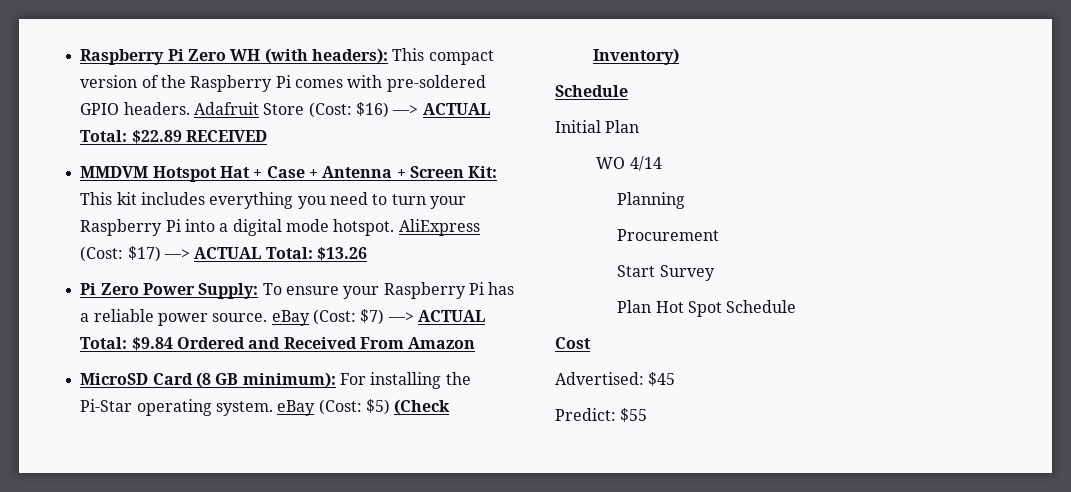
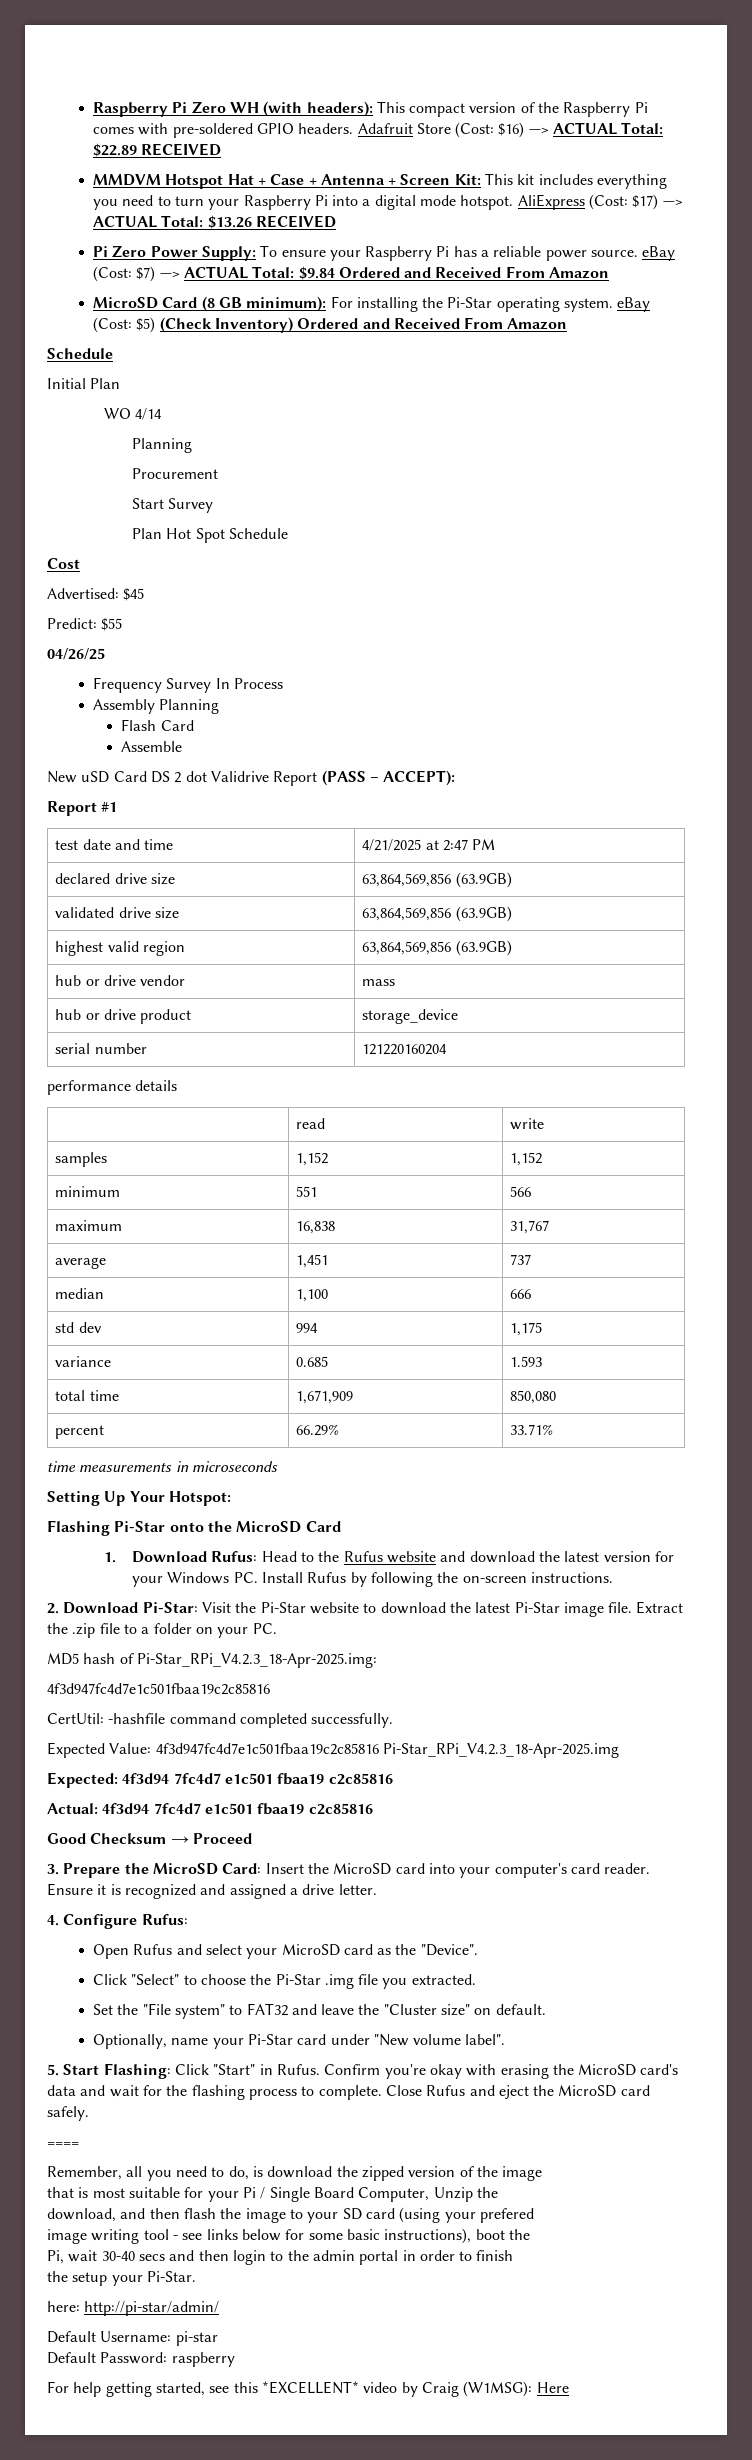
- AliExpress (Cost: $17) —> ACTUAL Total: $13.26
+ AliExpress (Cost: $17) —> ACTUAL Total: $13.26 RECEIVED
- MicroSD Card (8 GB minimum): For installing the Pi-Star operating system. eBay (Cost: $5) (Check Inventory)
+ MicroSD Card (8 GB minimum): For installing the Pi-Star operating system. eBay (Cost: $5) (Check Inventory) Ordered and Received From Amazon
+ 04/26/25
+ Frequency Survey In Process
+ Assembly Planning
+ Flash Card
+ Assemble
+ New uSD Card DS 2 dot Validrive Report (PASS – ACCEPT):
+ Report #1
+ test date and time | 4/21/2025 at 2:47 PM
+ declared drive size | 63,864,569,856 (63.9GB)
+ validated drive size | 63,864,569,856 (63.9GB)
+ highest valid region | 63,864,569,856 (63.9GB)
+ hub or drive vendor | mass
+ hub or drive product | storage_device
+ serial number | 121220160204
+ performance details
+ | read | write
+ samples | 1,152 | 1,152
+ minimum | 551 | 566
+ maximum | 16,838 | 31,767
+ average | 1,451 | 737
+ median | 1,100 | 666
+ std dev | 994 | 1,175
+ variance | 0.685 | 1.593
+ total time | 1,671,909 | 850,080
+ percent | 66.29% | 33.71%
+ time measurements in microseconds
+ Setting Up Your Hotspot:
+ Flashing Pi-Star onto the MicroSD Card
+ 1. Download Rufus: Head to the Rufus website and download the latest version for your Windows PC. Install Rufus by following the on-screen instructions.
+ 2. Download Pi-Star: Visit the Pi-Star website to download the latest Pi-Star image file. Extract the .zip file to a folder on your PC.
+ MD5 hash of Pi-Star_RPi_V4.2.3_18-Apr-2025.img:
+ 4f3d947fc4d7e1c501fbaa19c2c85816
+ CertUtil: -hashfile command completed successfully.
+ Expected Value: 4f3d947fc4d7e1c501fbaa19c2c85816 Pi-Star_RPi_V4.2.3_18-Apr-2025.img
+ Expected: 4f3d94 7fc4d7 e1c501 fbaa19 c2c85816
+ Actual: 4f3d94 7fc4d7 e1c501 fbaa19 c2c85816
+ Good Checksum → Proceed
+ 3. Prepare the MicroSD Card: Insert the MicroSD card into your computer's card reader. Ensure it is recognized and assigned a drive letter.
+ 4. Configure Rufus:
+ Open Rufus and select your MicroSD card as the "Device".
+ Click "Select" to choose the Pi-Star .img file you extracted.
+ Set the "File system" to FAT32 and leave the "Cluster size" on default.
+ Optionally, name your Pi-Star card under "New volume label".
+ 5. Start Flashing: Click "Start" in Rufus. Confirm you're okay with erasing the MicroSD card's data and wait for the flashing process to complete. Close Rufus and eject the MicroSD card safely.
+ ====
+ Remember, all you need to do, is download the zipped version of the image
+ that is most suitable for your Pi / Single Board Computer, Unzip the
+ download, and then flash the image to your SD card (using your prefered
+ image writing tool - see links below for some basic instructions), boot the
+ Pi, wait 30-40 secs and then login to the admin portal in order to finish
+ the setup your Pi-Star.
+ here: http://pi-star/admin/
+ Default Username: pi-star
+ Default Password: raspberry
+ For help getting started, see this *EXCELLENT* video by Craig (W1MSG): Here

